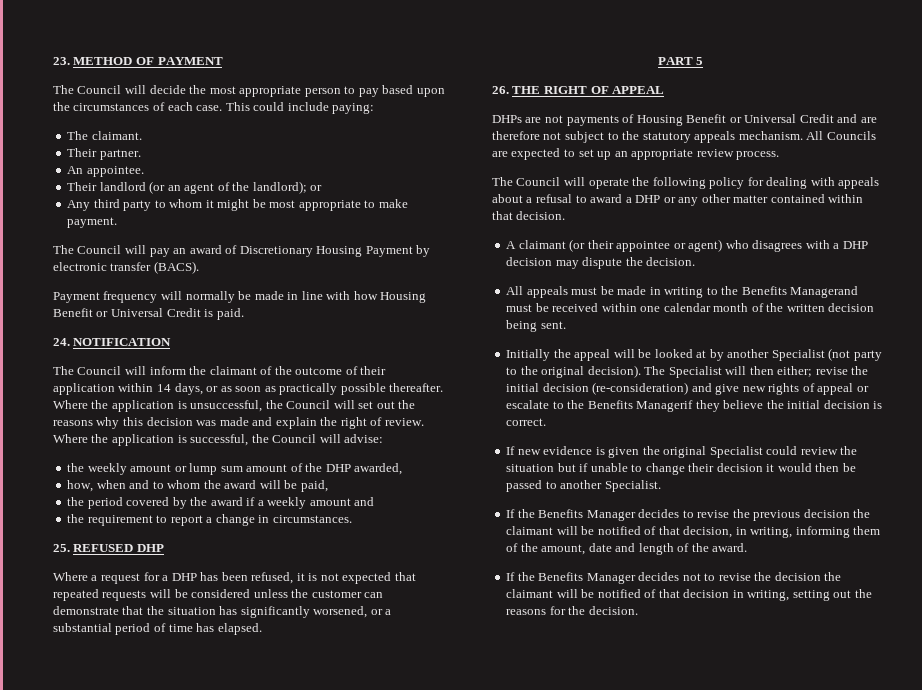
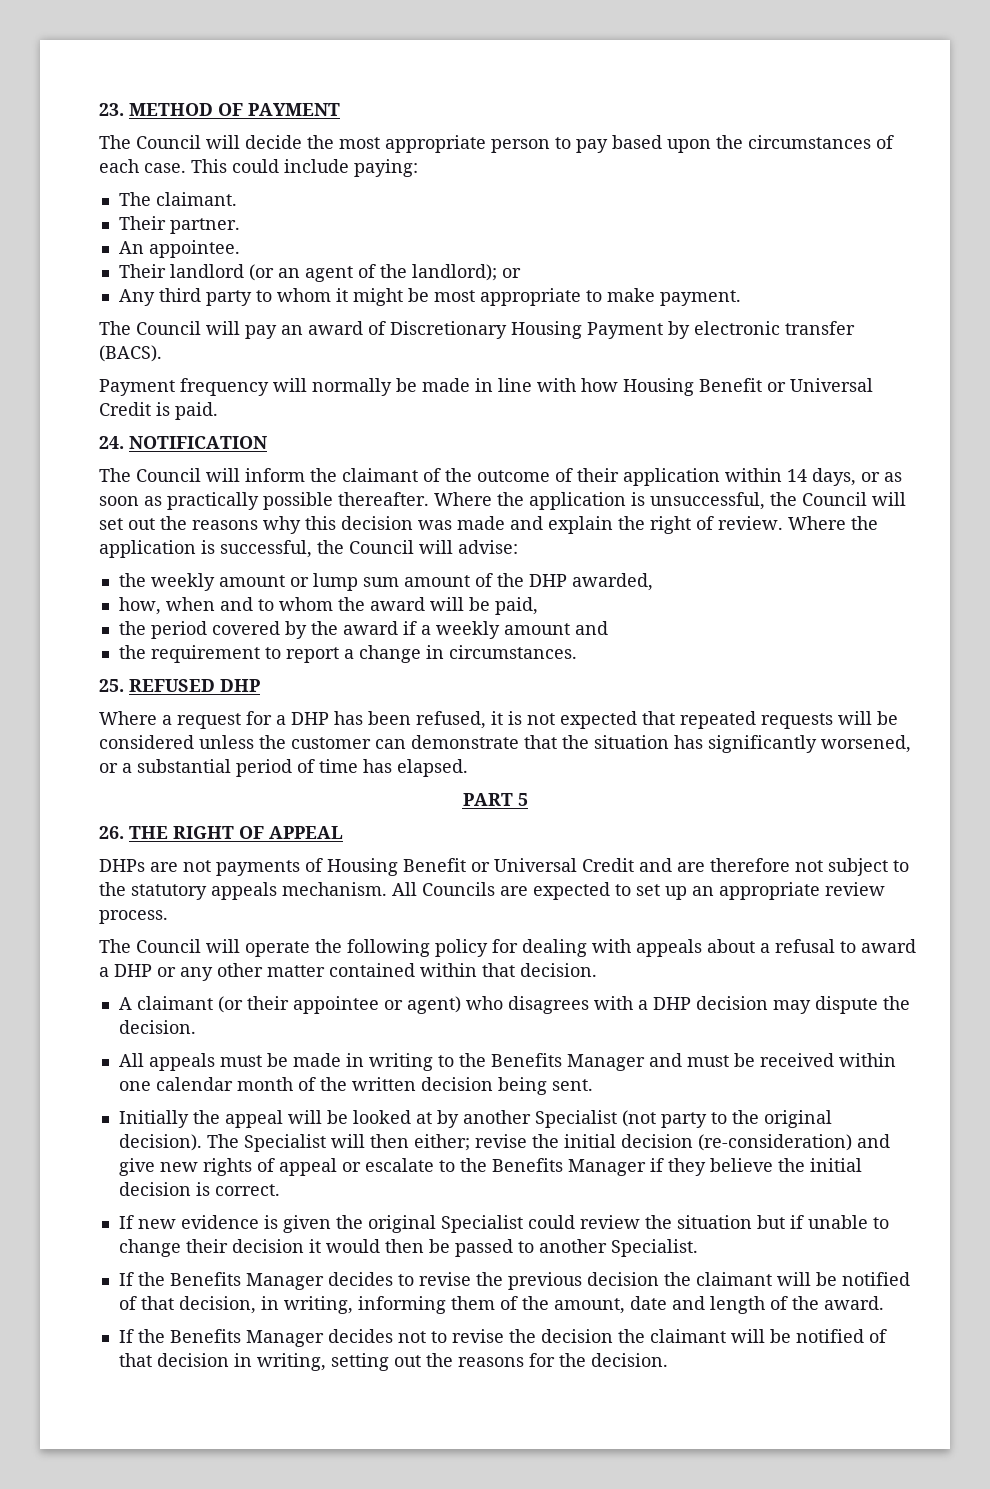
- All appeals must be made in writing to the Benefits Managerand must be received within one calendar month of the written decision being sent.
+ All appeals must be made in writing to the Benefits Manager and must be received within one calendar month of the written decision being sent.
- The Specialist will then either; revise the initial decision (re-consideration) and give new rights of appeal or escalate to the Benefits Managerif they believe the initial decision is correct.
+ The Specialist will then either; revise the initial decision (re-consideration) and give new rights of appeal or escalate to the Benefits Manager if they believe the initial decision is correct.

